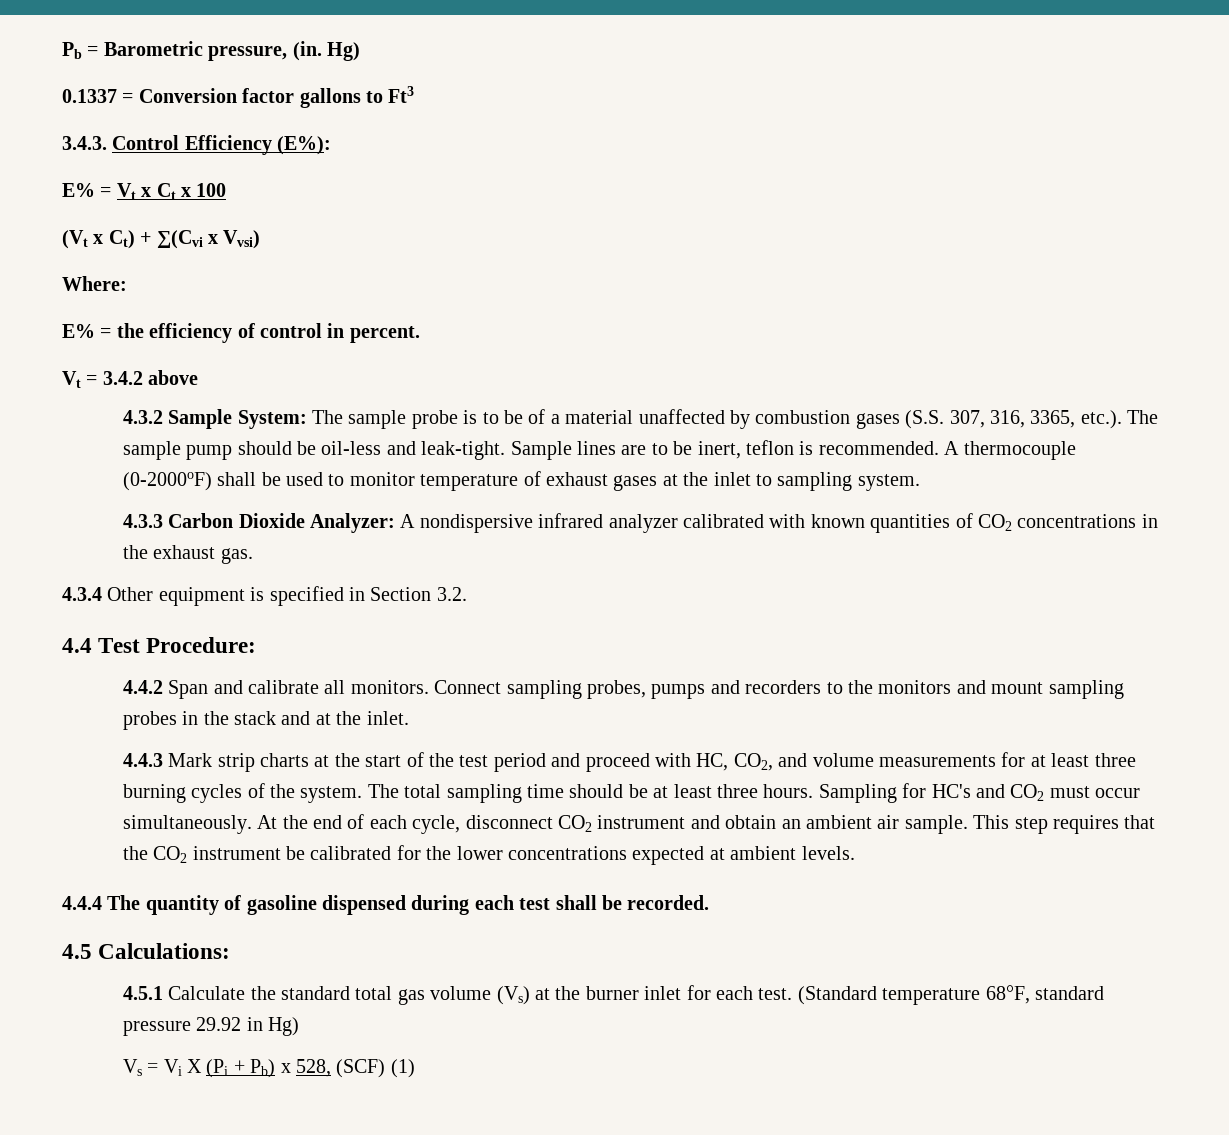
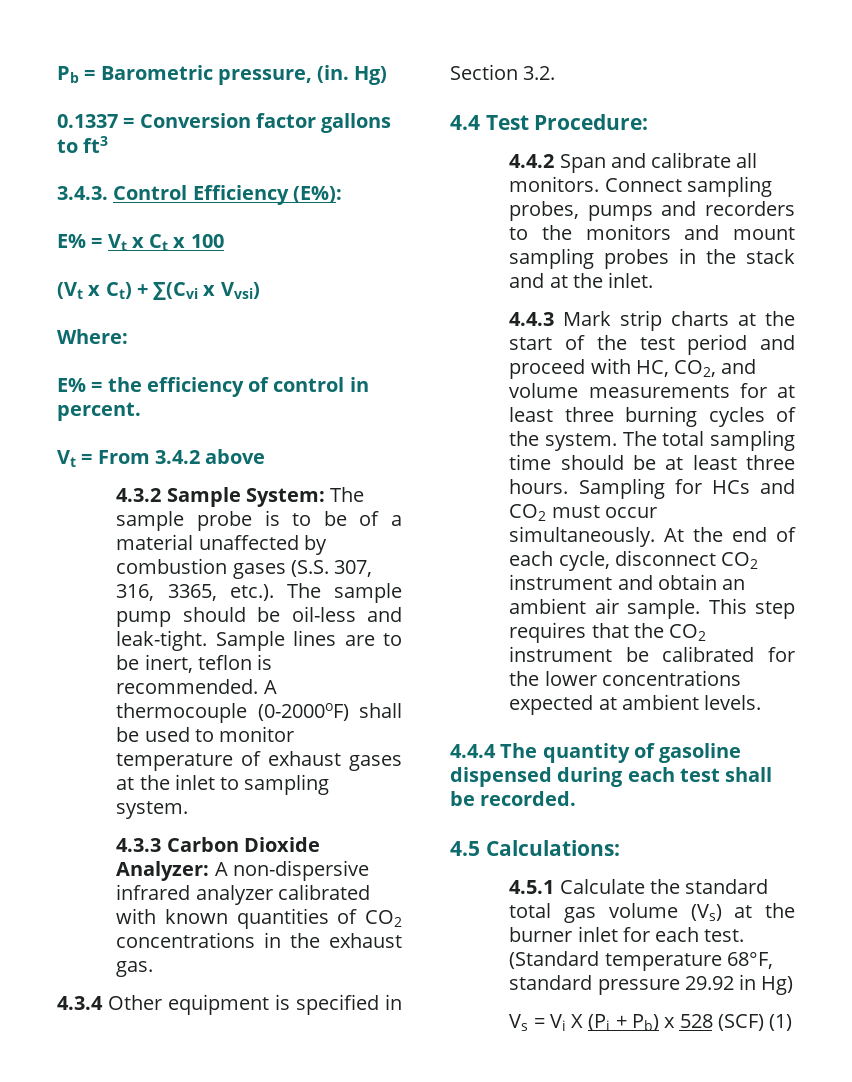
- 0.1337 = Conversion factor gallons to Ft3
+ 0.1337 = Conversion factor gallons to ft3
- Vt = 3.4.2 above
+ Vt = From 3.4.2 above
- 4.3.3 Carbon Dioxide Analyzer: A nondispersive infrared analyzer calibrated with known quantities of CO2 concentrations in the exhaust gas.
+ 4.3.3 Carbon Dioxide Analyzer: A non-dispersive infrared analyzer calibrated with known quantities of CO2 concentrations in the exhaust gas.
- Sampling for HC's and CO2 must occur simultaneously.
+ Sampling for HCs and CO2 must occur simultaneously.
- Vs = Vi X (Pi + Pb) x 528, (SCF) (1)
+ Vs = Vi X (Pi + Pb) x 528 (SCF) (1)

